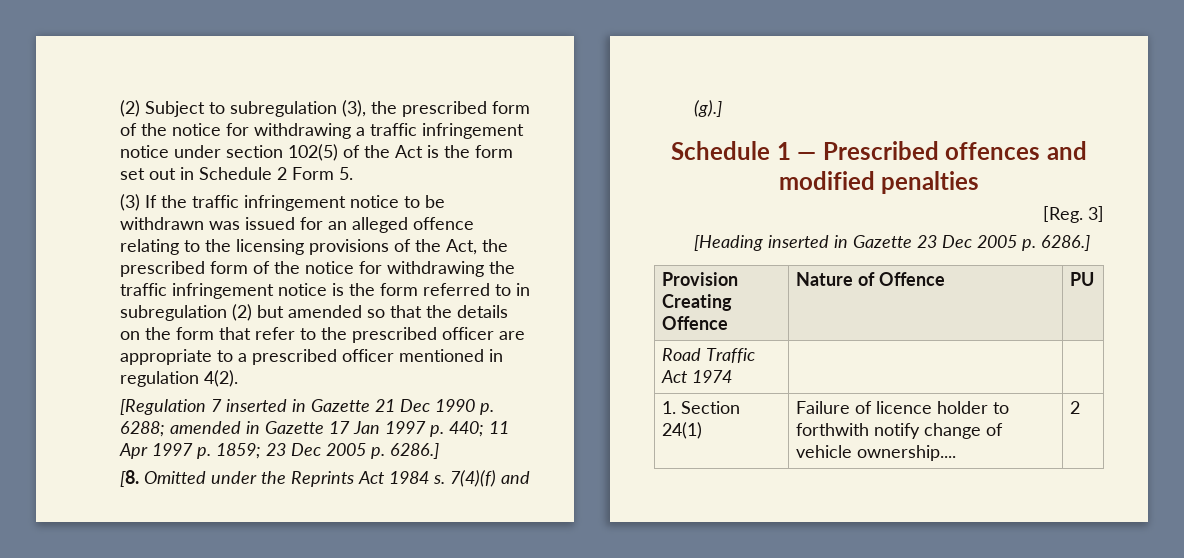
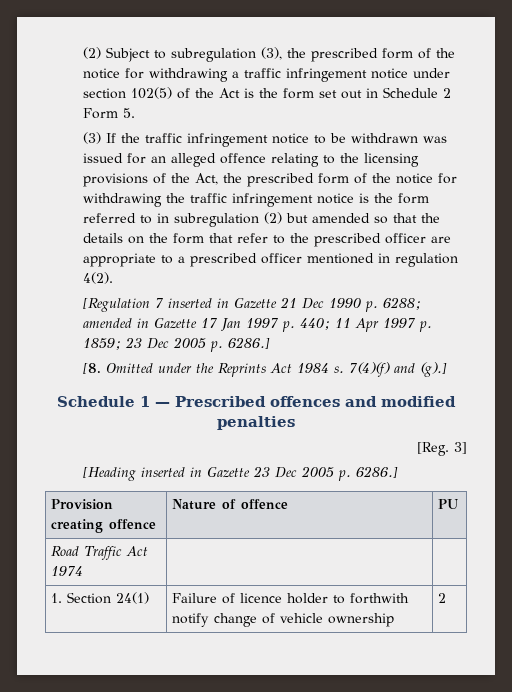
- Provision Creating Offence | Nature of Offence | PU
+ Provision creating offence | Nature of offence | PU
- 1. Section 24(1) | Failure of licence holder to forthwith notify change of vehicle ownership.... | 2
+ 1. Section 24(1) | Failure of licence holder to forthwith notify change of vehicle ownership | 2

